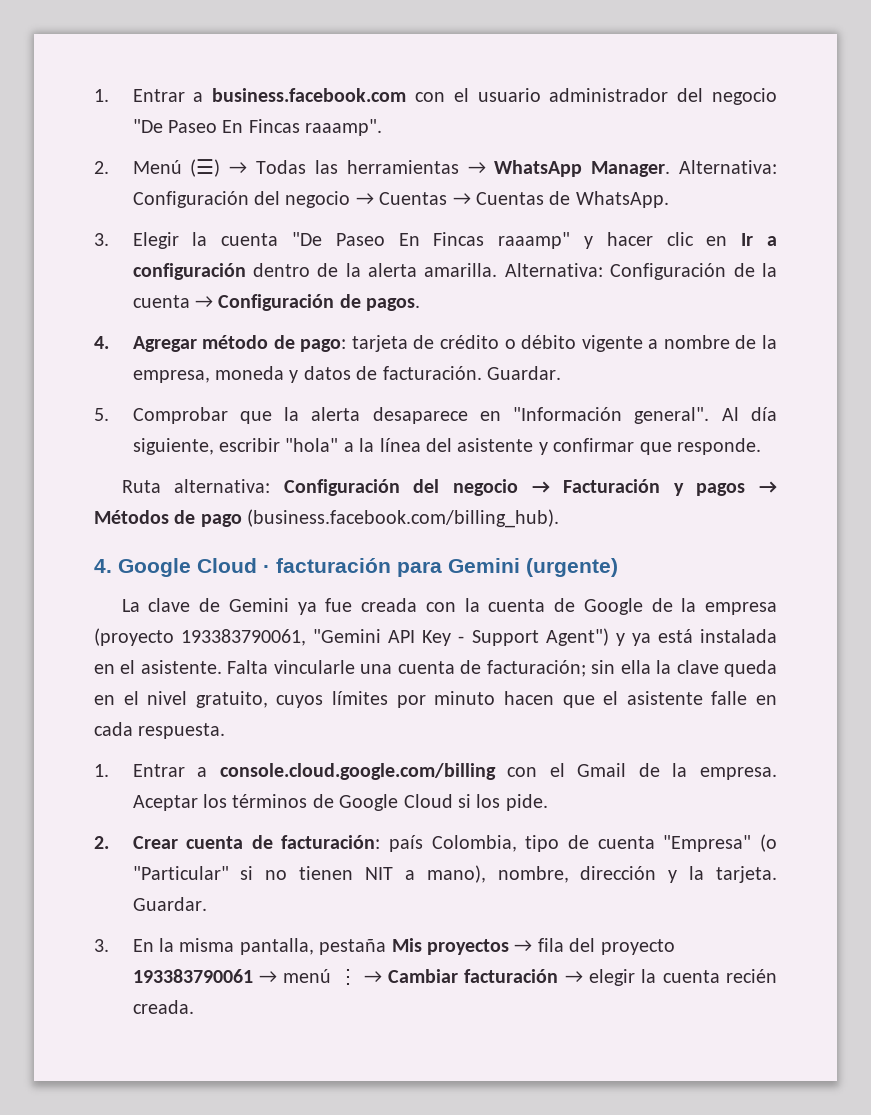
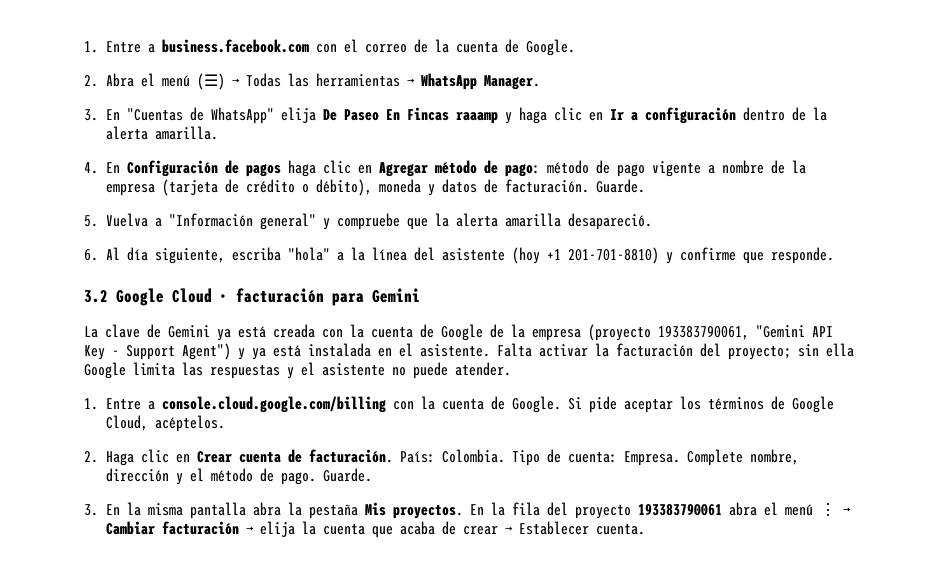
- 1. Entrar a business.facebook.com con el usuario administrador del negocio "De Paseo En Fincas raaamp".
- 2. Menú (☰) → Todas las herramientas → WhatsApp Manager. Alternativa: Configuración del negocio → Cuentas → Cuentas de WhatsApp.
- 3. Elegir la cuenta "De Paseo En Fincas raaamp" y hacer clic en Ir a configuración dentro de la alerta amarilla. Alternativa: Configuración de la cuenta → Configuración de pagos.
- 4. Agregar método de pago: tarjeta de crédito o débito vigente a nombre de la empresa, moneda y datos de facturación. Guardar.
+ 1. Entre a business.facebook.com con el correo de la cuenta de Google.
+ 2. Abra el menú (☰) → Todas las herramientas → WhatsApp Manager.
+ 3. En "Cuentas de WhatsApp" elija De Paseo En Fincas raaamp y haga clic en Ir a configuración dentro de la alerta amarilla.
+ 4. En Configuración de pagos haga clic en Agregar método de pago: método de pago vigente a nombre de la empresa (tarjeta de crédito o débito), moneda y datos de facturación. Guarde.
- 5. Comprobar que la alerta desaparece en "Información general". Al día siguiente, escribir "hola" a la línea del asistente y confirmar que responde.
- Ruta alternativa: Configuración del negocio → Facturación y pagos → Métodos de pago (business.facebook.com/billing_hub).
- 4. Google Cloud · facturación para Gemini (urgente)
+ 5. Vuelva a "Información general" y compruebe que la alerta amarilla desapareció.
+ 6. Al día siguiente, escriba "hola" a la línea del asistente (hoy +1 201-701-8810) y confirme que responde.
+ 3.2 Google Cloud · facturación para Gemini
- La clave de Gemini ya fue creada con la cuenta de Google de la empresa (proyecto 193383790061, "Gemini API Key - Support Agent") y ya está instalada en el asistente.
+ La clave de Gemini ya está creada con la cuenta de Google de la empresa (proyecto 193383790061, "Gemini API Key - Support Agent") y ya está instalada en el asistente.
- Falta vincularle una cuenta de facturación; sin ella la clave queda en el nivel gratuito, cuyos límites por minuto hacen que el asistente falle en cada respuesta.
- 1. Entrar a console.cloud.google.com/billing con el Gmail de la empresa. Aceptar los términos de Google Cloud si los pide.
- 2. Crear cuenta de facturación: país Colombia, tipo de cuenta "Empresa" (o "Particular" si no tienen NIT a mano), nombre, dirección y la tarjeta. Guardar.
- 3. En la misma pantalla, pestaña Mis proyectos → fila del proyecto 193383790061 → menú ⋮ → Cambiar facturación → elegir la cuenta recién creada.
+ Falta activar la facturación del proyecto; sin ella Google limita las respuestas y el asistente no puede atender.
+ 1. Entre a console.cloud.google.com/billing con la cuenta de Google. Si pide aceptar los términos de Google Cloud, acéptelos.
+ 2. Haga clic en Crear cuenta de facturación. País: Colombia. Tipo de cuenta: Empresa. Complete nombre, dirección y el método de pago. Guarde.
+ 3. En la misma pantalla abra la pestaña Mis proyectos. En la fila del proyecto 193383790061 abra el menú ⋮ → Cambiar facturación → elija la cuenta que acaba de crear → Establecer cuenta.

